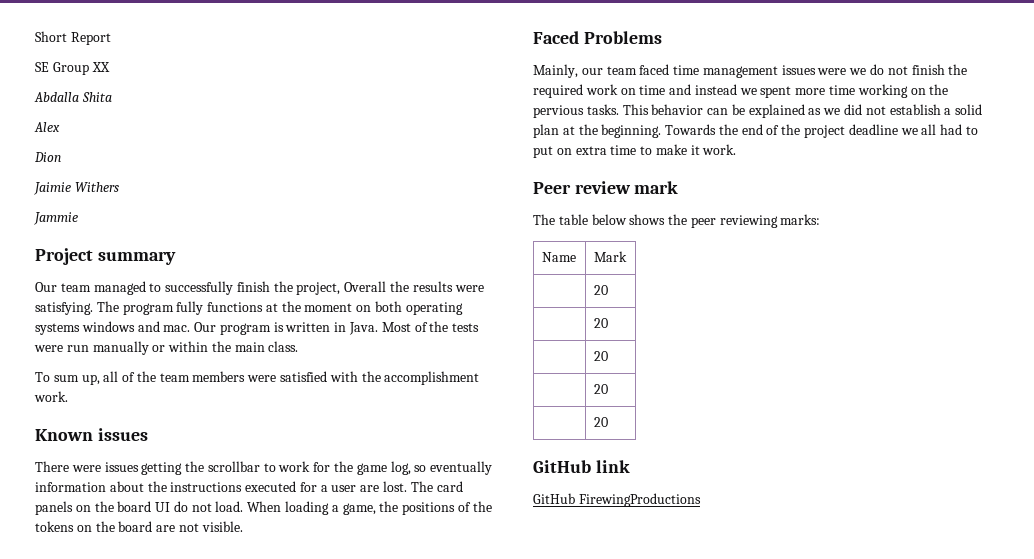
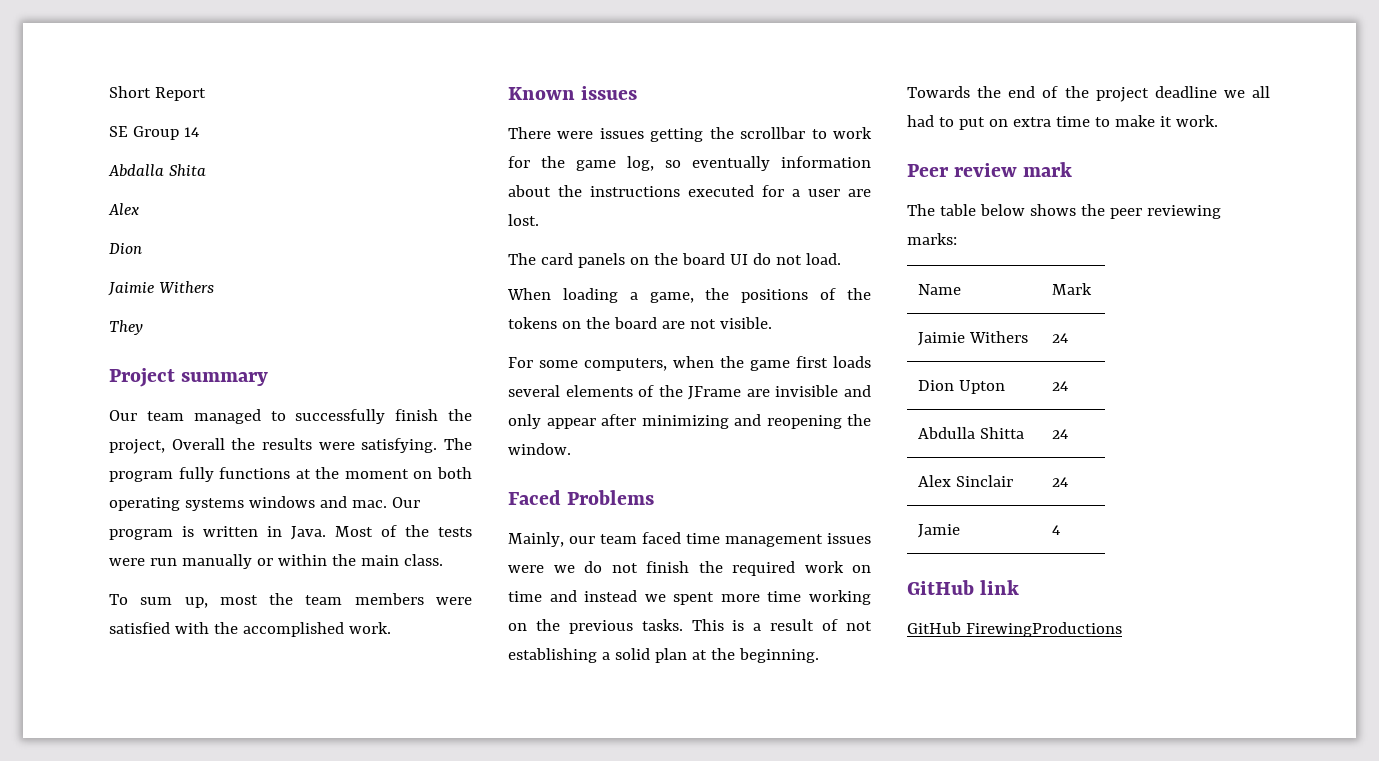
- SE Group XX
+ SE Group 14
- Jammie
+ They
- To sum up, all of the team members were satisfied with the accomplishment work.
+ To sum up, most the team members were satisfied with the accomplished work.
- There were issues getting the scrollbar to work for the game log, so eventually information about the instructions executed for a user are lost. The card panels on the board UI do not load. When loading a game, the positions of the tokens on the board are not visible.
+ There were issues getting the scrollbar to work for the game log, so eventually information about the instructions executed for a user are lost.
+ The card panels on the board UI do not load.
+ When loading a game, the positions of the tokens on the board are not visible.
+ For some computers, when the game first loads several elements of the JFrame are invisible and only appear after minimizing and reopening the window.
- Mainly, our team faced time management issues were we do not finish the required work on time and instead we spent more time working on the pervious tasks.
+ Mainly, our team faced time management issues were we do not finish the required work on time and instead we spent more time working on the previous tasks.
- This behavior can be explained as we did not establish a solid plan at the beginning.
+ This is a result of not establishing a solid plan at the beginning.
  Name | Mark
- | 20
- | 20
- | 20
- | 20
- | 20
+ Jaimie Withers | 24
+ Dion Upton | 24
+ Abdulla Shitta | 24
+ Alex Sinclair | 24
+ Jamie | 4

